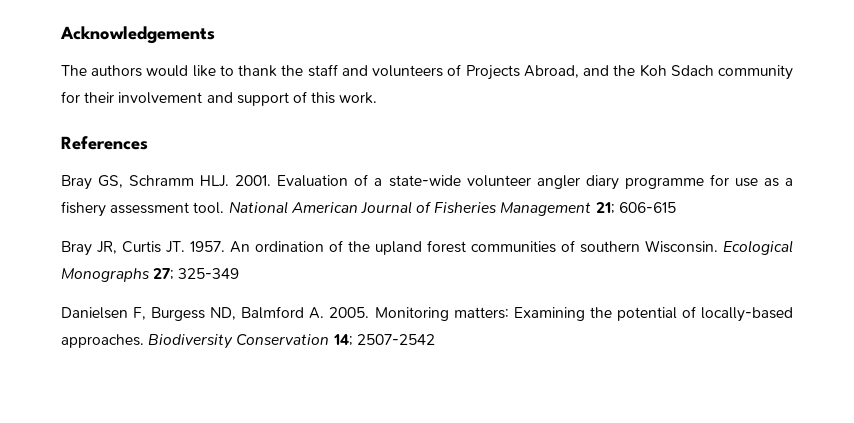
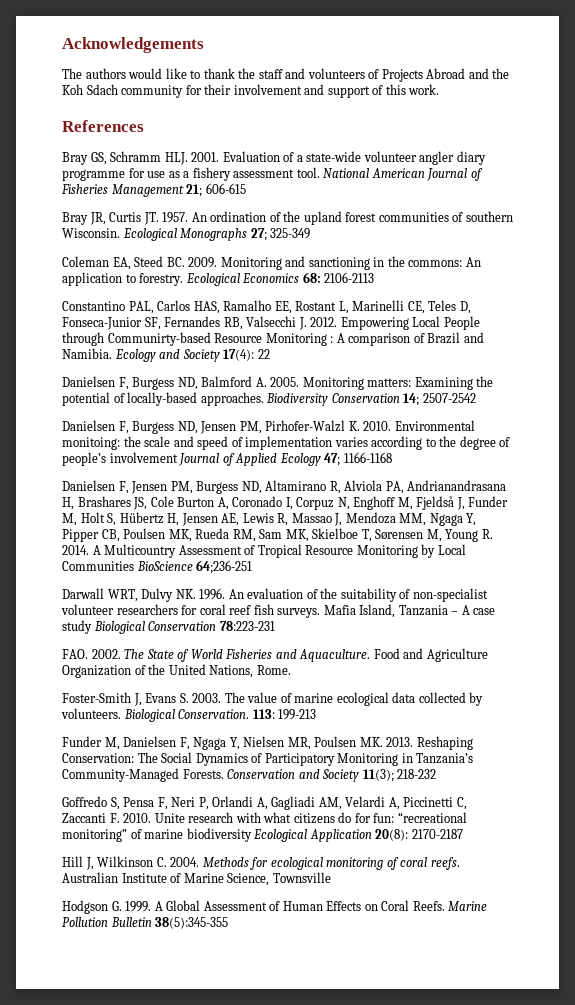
- The authors would like to thank the staff and volunteers of Projects Abroad, and the Koh Sdach community for their involvement and support of this work.
+ The authors would like to thank the staff and volunteers of Projects Abroad and the Koh Sdach community for their involvement and support of this work.
+ Coleman EA, Steed BC. 2009. Monitoring and sanctioning in the commons: An application to forestry. Ecological Economics 68: 2106-2113
+ Constantino PAL, Carlos HAS, Ramalho EE, Rostant L, Marinelli CE, Teles D, Fonseca-Junior SF, Fernandes RB, Valsecchi J. 2012. Empowering Local People through Communirty-based Resource Monitoring : A comparison of Brazil and Namibia. Ecology and Society 17(4): 22
+ Danielsen F, Burgess ND, Jensen PM, Pirhofer-Walzl K. 2010. Environmental monitoing: the scale and speed of implementation varies according to the degree of people’s involvement Journal of Applied Ecology 47; 1166-1168
+ Danielsen F, Jensen PM, Burgess ND, Altamirano R, Alviola PA, Andrianandrasana H, Brashares JS, Cole Burton A, Coronado I, Corpuz N, Enghoff M, Fjeldså J, Funder M, Holt S, Hübertz H, Jensen AE, Lewis R, Massao J, Mendoza MM, Ngaga Y, Pipper CB, Poulsen MK, Rueda RM, Sam MK, Skielboe T, Sørensen M, Young R. 2014. A Multicountry Assessment of Tropical Resource Monitoring by Local Communities BioScience 64;236-251
+ Darwall WRT, Dulvy NK. 1996. An evaluation of the suitability of non-specialist volunteer researchers for coral reef fish surveys. Mafia Island, Tanzania – A case study Biological Conservation 78:223-231
+ FAO. 2002. The State of World Fisheries and Aquaculture. Food and Agriculture Organization of the United Nations, Rome.
+ Foster-Smith J, Evans S. 2003. The value of marine ecological data collected by volunteers. Biological Conservation. 113: 199-213
+ Funder M, Danielsen F, Ngaga Y, Nielsen MR, Poulsen MK. 2013. Reshaping Conservation: The Social Dynamics of Participatory Monitoring in Tanzania’s Community-Managed Forests. Conservation and Society 11(3); 218-232
+ Goffredo S, Pensa F, Neri P, Orlandi A, Gagliadi AM, Velardi A, Piccinetti C, Zaccanti F. 2010. Unite research with what citizens do for fun: “recreational monitoring” of marine biodiversity Ecological Application 20(8): 2170-2187
+ Hill J, Wilkinson C. 2004. Methods for ecological monitoring of coral reefs. Australian Institute of Marine Science, Townsville
+ Hodgson G. 1999. A Global Assessment of Human Effects on Coral Reefs. Marine Pollution Bulletin 38(5):345-355

